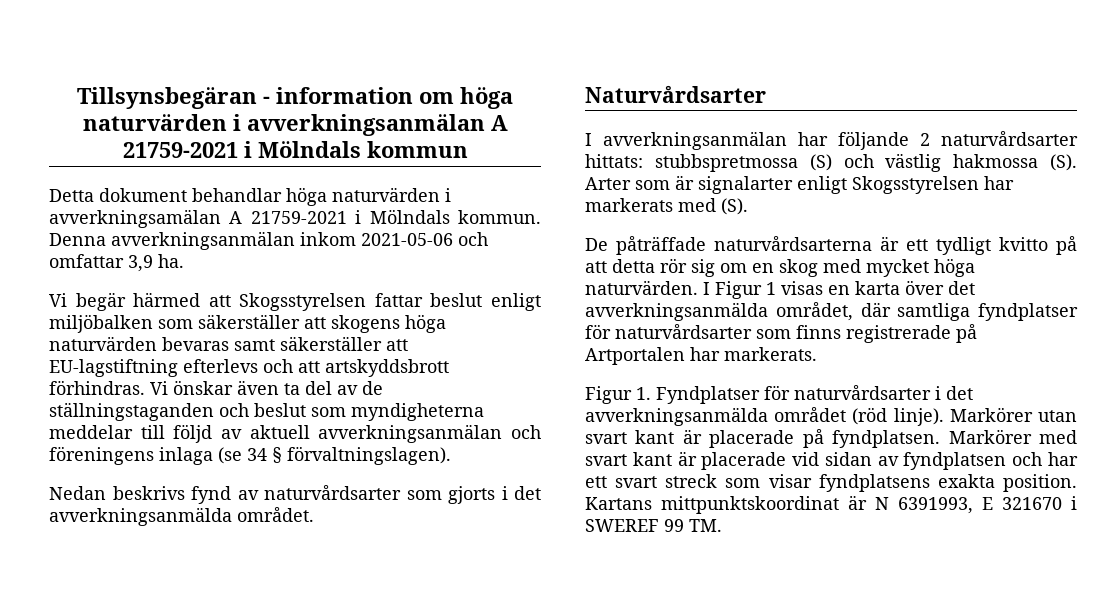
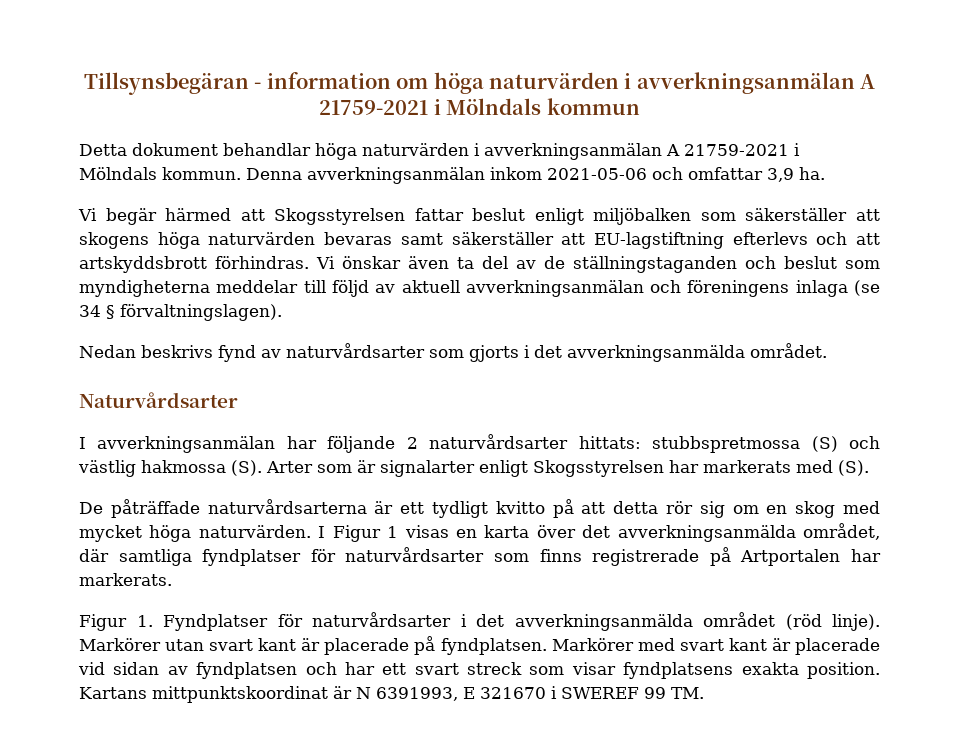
- Detta dokument behandlar höga naturvärden i avverkningsamälan A 21759-2021 i Mölndals kommun.
+ Detta dokument behandlar höga naturvärden i avverkningsanmälan A 21759-2021 i Mölndals kommun.

